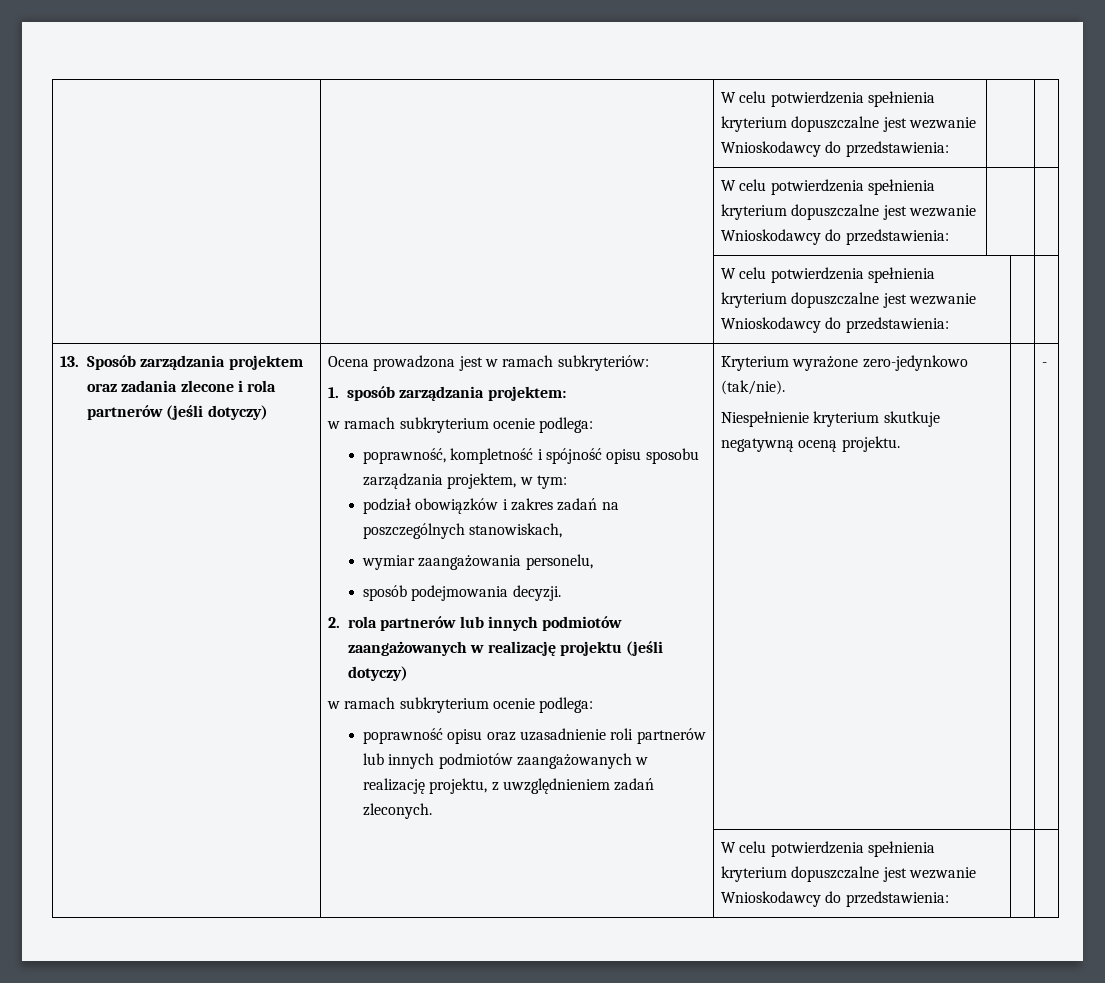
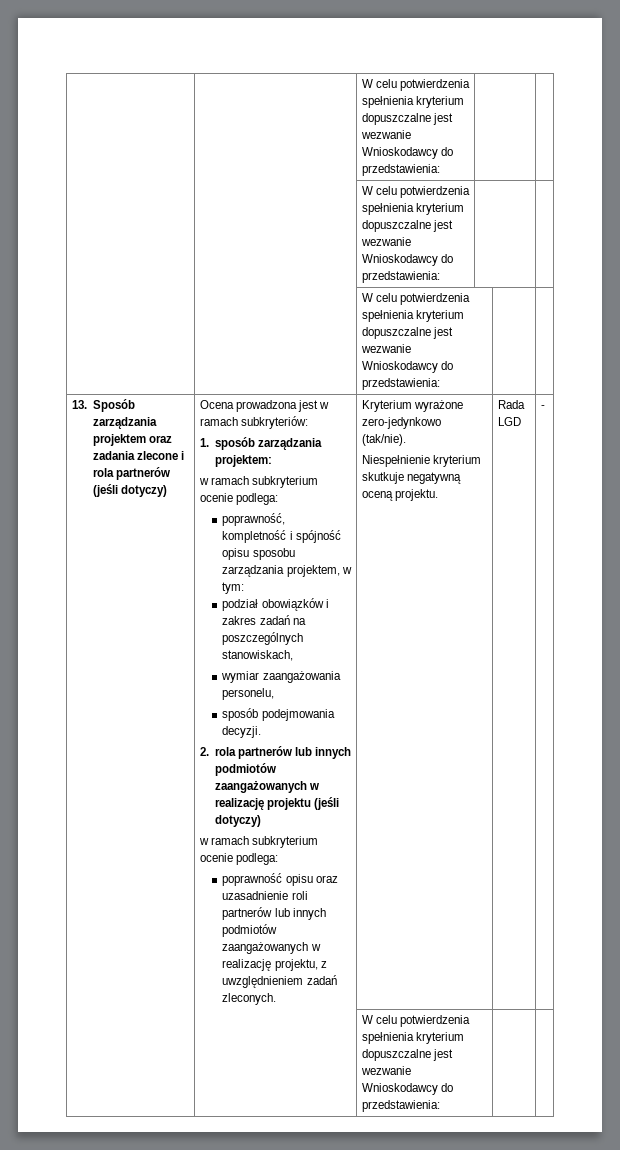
+ Rada LGD

